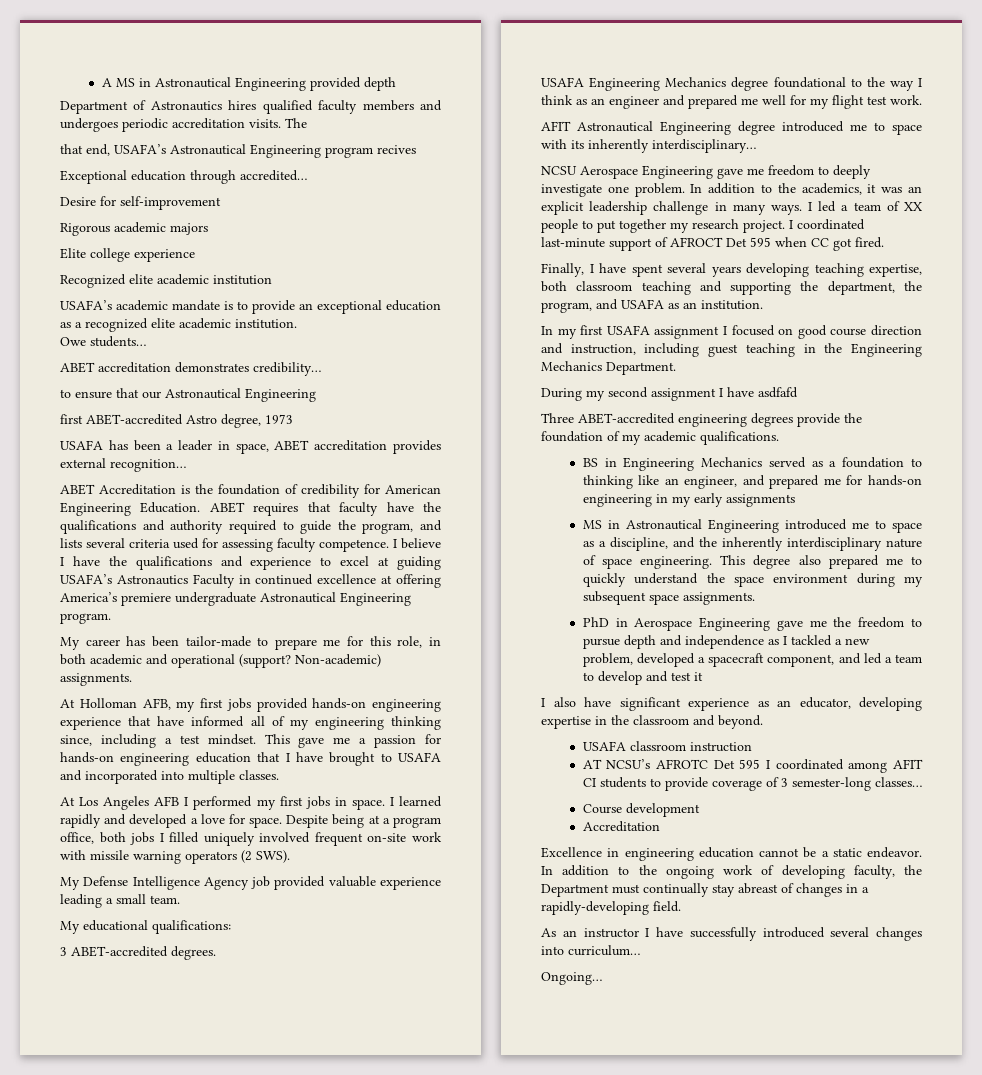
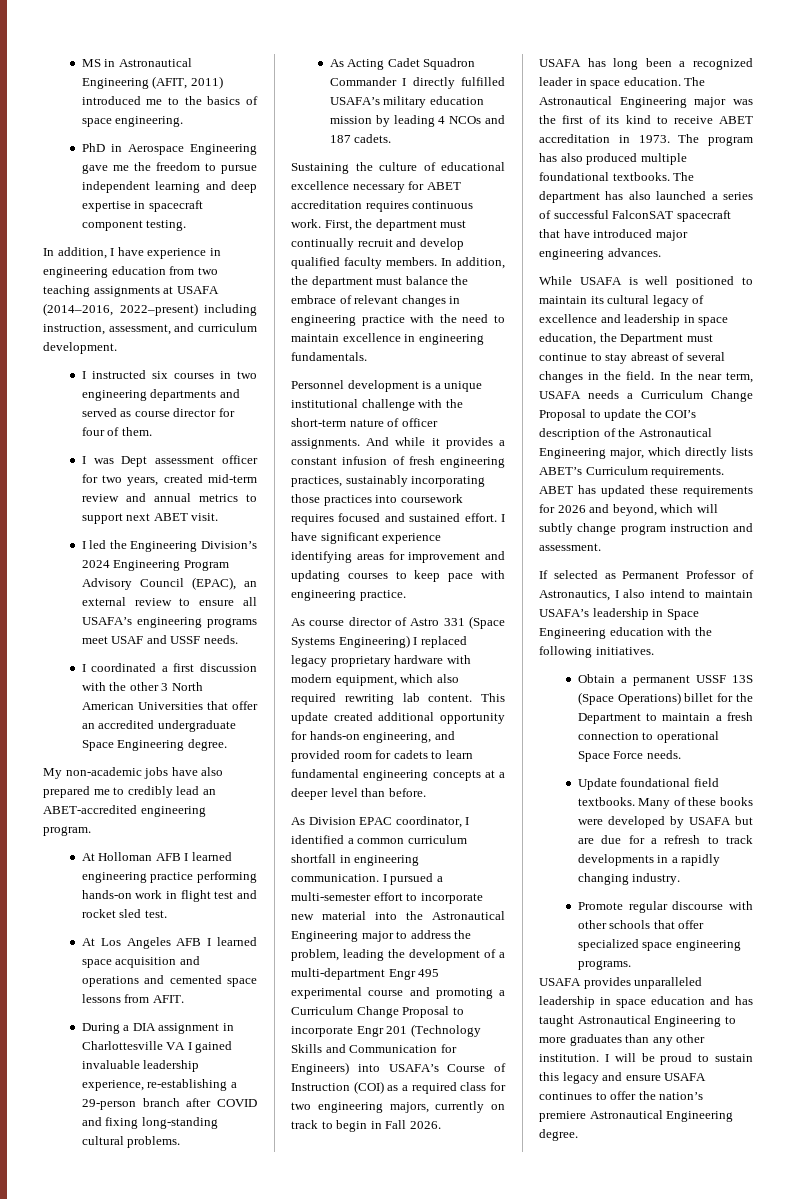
- A MS in Astronautical Engineering provided depth
- Department of Astronautics hires qualified faculty members and undergoes periodic accreditation visits. The
- that end, USAFA’s Astronautical Engineering program recives
- Exceptional education through accredited…
- Desire for self-improvement
- Rigorous academic majors
- Elite college experience
- Recognized elite academic institution
- USAFA’s academic mandate is to provide an exceptional education as a recognized elite academic institution.
- Owe students…
- ABET accreditation demonstrates credibility…
- to ensure that our Astronautical Engineering
- first ABET-accredited Astro degree, 1973
- USAFA has been a leader in space, ABET accreditation provides external recognition…
- ABET Accreditation is the foundation of credibility for American Engineering Education. ABET requires that faculty have the qualifications and authority required to guide the program, and lists several criteria used for assessing faculty competence. I believe I have the qualifications and experience to excel at guiding USAFA’s Astronautics Faculty in continued excellence at offering America’s premiere undergraduate Astronautical Engineering program.
- My career has been tailor-made to prepare me for this role, in both academic and operational (support? Non-academic) assignments.
- At Holloman AFB, my first jobs provided hands-on engineering experience that have informed all of my engineering thinking since, including a test mindset. This gave me a passion for hands-on engineering education that I have brought to USAFA and incorporated into multiple classes.
- At Los Angeles AFB I performed my first jobs in space. I learned rapidly and developed a love for space. Despite being at a program office, both jobs I filled uniquely involved frequent on-site work with missile warning operators (2 SWS).
- My Defense Intelligence Agency job provided valuable experience leading a small team.
- My educational qualifications:
- 3 ABET-accredited degrees.
- USAFA Engineering Mechanics degree foundational to the way I think as an engineer and prepared me well for my flight test work.
- AFIT Astronautical Engineering degree introduced me to space with its inherently interdisciplinary…
- NCSU Aerospace Engineering gave me freedom to deeply investigate one problem. In addition to the academics, it was an explicit leadership challenge in many ways. I led a team of XX people to put together my research project. I coordinated last-minute support of AFROCT Det 595 when CC got fired.
- Finally, I have spent several years developing teaching expertise, both classroom teaching and supporting the department, the program, and USAFA as an institution.
- In my first USAFA assignment I focused on good course direction and instruction, including guest teaching in the Engineering Mechanics Department.
- During my second assignment I have asdfafd
- Three ABET-accredited engineering degrees provide the foundation of my academic qualifications.
- BS in Engineering Mechanics served as a foundation to thinking like an engineer, and prepared me for hands-on engineering in my early assignments
- MS in Astronautical Engineering introduced me to space as a discipline, and the inherently interdisciplinary nature of space engineering. This degree also prepared me to quickly understand the space environment during my subsequent space assignments.
+ MS in Astronautical Engineering (AFIT, 2011) introduced me to the basics of space engineering.
- PhD in Aerospace Engineering gave me the freedom to pursue depth and independence as I tackled a new problem, developed a spacecraft component, and led a team to develop and test it
- I also have significant experience as an educator, developing expertise in the classroom and beyond.
- USAFA classroom instruction
- AT NCSU’s AFROTC Det 595 I coordinated among AFIT CI students to provide coverage of 3 semester-long classes…
- Course development
- Accreditation
- Excellence in engineering education cannot be a static endeavor. In addition to the ongoing work of developing faculty, the Department must continually stay abreast of changes in a rapidly-developing field.
- As an instructor I have successfully introduced several changes into curriculum…
- Ongoing…
+ PhD in Aerospace Engineering gave me the freedom to pursue independent learning and deep expertise in spacecraft component testing.
+ In addition, I have experience in engineering education from two teaching assignments at USAFA (2014–2016, 2022–present) including instruction, assessment, and curriculum development.
+ I instructed six courses in two engineering departments and served as course director for four of them.
+ I was Dept assessment officer for two years, created mid-term review and annual metrics to support next ABET visit.
+ I led the Engineering Division’s 2024 Engineering Program Advisory Council (EPAC), an external review to ensure all USAFA’s engineering programs meet USAF and USSF needs.
+ I coordinated a first discussion with the other 3 North American Universities that offer an accredited undergraduate Space Engineering degree.
+ My non-academic jobs have also prepared me to credibly lead an ABET-accredited engineering program.
+ At Holloman AFB I learned engineering practice performing hands-on work in flight test and rocket sled test.
+ At Los Angeles AFB I learned space acquisition and operations and cemented space lessons from AFIT.
+ During a DIA assignment in Charlottesville VA I gained invaluable leadership experience, re-establishing a 29-person branch after COVID and fixing long-standing cultural problems.
+ As Acting Cadet Squadron Commander I directly fulfilled USAFA’s military education mission by leading 4 NCOs and 187 cadets.
+ Sustaining the culture of educational excellence necessary for ABET accreditation requires continuous work. First, the department must continually recruit and develop qualified faculty members. In addition, the department must balance the embrace of relevant changes in engineering practice with the need to maintain excellence in engineering fundamentals.
+ Personnel development is a unique institutional challenge with the short-term nature of officer assignments. And while it provides a constant infusion of fresh engineering practices, sustainably incorporating those practices into coursework requires focused and sustained effort. I have significant experience identifying areas for improvement and updating courses to keep pace with engineering practice.
+ As course director of Astro 331 (Space Systems Engineering) I replaced legacy proprietary hardware with modern equipment, which also required rewriting lab content. This update created additional opportunity for hands-on engineering, and provided room for cadets to learn fundamental engineering concepts at a deeper level than before.
+ As Division EPAC coordinator, I identified a common curriculum shortfall in engineering communication. I pursued a multi-semester effort to incorporate new material into the Astronautical Engineering major to address the problem, leading the development of a multi-department Engr 495 experimental course and promoting a Curriculum Change Proposal to incorporate Engr 201 (Technology Skills and Communication for Engineers) into USAFA’s Course of Instruction (COI) as a required class for two engineering majors, currently on track to begin in Fall 2026.
+ USAFA has long been a recognized leader in space education. The Astronautical Engineering major was the first of its kind to receive ABET accreditation in 1973. The program has also produced multiple foundational textbooks. The department has also launched a series of successful FalconSAT spacecraft that have introduced major engineering advances.
+ While USAFA is well positioned to maintain its cultural legacy of excellence and leadership in space education, the Department must continue to stay abreast of several changes in the field. In the near term, USAFA needs a Curriculum Change Proposal to update the COI’s description of the Astronautical Engineering major, which directly lists ABET’s Curriculum requirements. ABET has updated these requirements for 2026 and beyond, which will subtly change program instruction and assessment.
+ If selected as Permanent Professor of Astronautics, I also intend to maintain USAFA’s leadership in Space Engineering education with the following initiatives.
+ Obtain a permanent USSF 13S (Space Operations) billet for the Department to maintain a fresh connection to operational Space Force needs.
+ Update foundational field textbooks. Many of these books were developed by USAFA but are due for a refresh to track developments in a rapidly changing industry.
+ Promote regular discourse with other schools that offer specialized space engineering programs.
+ USAFA provides unparalleled leadership in space education and has taught Astronautical Engineering to more graduates than any other institution. I will be proud to sustain this legacy and ensure USAFA continues to offer the nation’s premiere Astronautical Engineering degree.

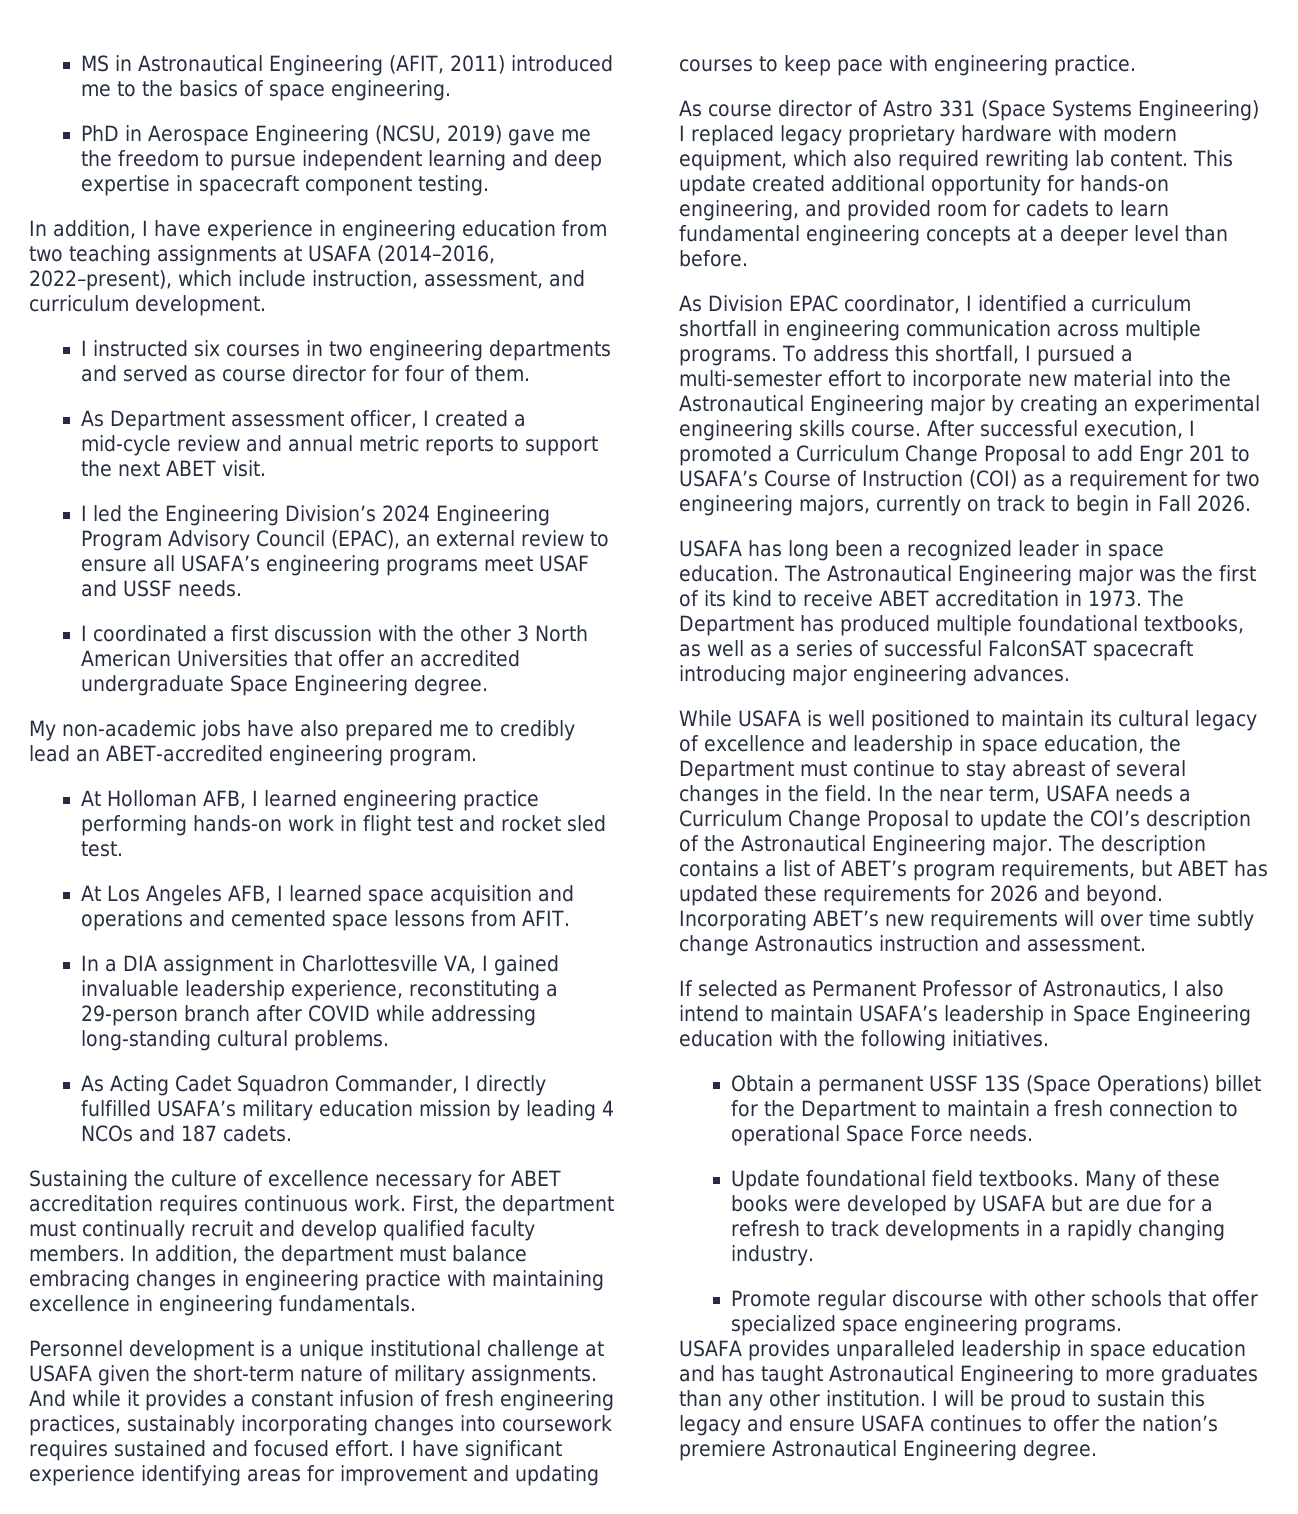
- PhD in Aerospace Engineering gave me the freedom to pursue independent learning and deep expertise in spacecraft component testing.
+ PhD in Aerospace Engineering (NCSU, 2019) gave me the freedom to pursue independent learning and deep expertise in spacecraft component testing.
- In addition, I have experience in engineering education from two teaching assignments at USAFA (2014–2016, 2022–present) including instruction, assessment, and curriculum development.
+ In addition, I have experience in engineering education from two teaching assignments at USAFA (2014–2016, 2022–present), which include instruction, assessment, and curriculum development.
- I was Dept assessment officer for two years, created mid-term review and annual metrics to support next ABET visit.
+ As Department assessment officer, I created a mid-cycle review and annual metric reports to support the next ABET visit.
- At Holloman AFB I learned engineering practice performing hands-on work in flight test and rocket sled test.
+ At Holloman AFB, I learned engineering practice performing hands-on work in flight test and rocket sled test.
- At Los Angeles AFB I learned space acquisition and operations and cemented space lessons from AFIT.
+ At Los Angeles AFB, I learned space acquisition and operations and cemented space lessons from AFIT.
- During a DIA assignment in Charlottesville VA I gained invaluable leadership experience, re-establishing a 29-person branch after COVID and fixing long-standing cultural problems.
+ In a DIA assignment in Charlottesville VA, I gained invaluable leadership experience, reconstituting a 29-person branch after COVID while addressing long-standing cultural problems.
- As Acting Cadet Squadron Commander I directly fulfilled USAFA’s military education mission by leading 4 NCOs and 187 cadets.
+ As Acting Cadet Squadron Commander, I directly fulfilled USAFA’s military education mission by leading 4 NCOs and 187 cadets.
- Sustaining the culture of educational excellence necessary for ABET accreditation requires continuous work.
+ Sustaining the culture of excellence necessary for ABET accreditation requires continuous work.
- In addition, the department must balance the embrace of relevant changes in engineering practice with the need to maintain excellence in engineering fundamentals.
+ In addition, the department must balance embracing changes in engineering practice with maintaining excellence in engineering fundamentals.
- Personnel development is a unique institutional challenge with the short-term nature of officer assignments.
+ Personnel development is a unique institutional challenge at USAFA given the short-term nature of military assignments.
- And while it provides a constant infusion of fresh engineering practices, sustainably incorporating those practices into coursework requires focused and sustained effort.
+ And while it provides a constant infusion of fresh engineering practices, sustainably incorporating changes into coursework requires sustained and focused effort.
- As Division EPAC coordinator, I identified a common curriculum shortfall in engineering communication. I pursued a multi-semester effort to incorporate new material into the Astronautical Engineering major to address the problem, leading the development of a multi-department Engr 495 experimental course and promoting a Curriculum Change Proposal to incorporate Engr 201 (Technology Skills and Communication for Engineers) into USAFA’s Course of Instruction (COI) as a required class for two engineering majors, currently on track to begin in Fall 2026.
+ As Division EPAC coordinator, I identified a curriculum shortfall in engineering communication across multiple programs. To address this shortfall, I pursued a multi-semester effort to incorporate new material into the Astronautical Engineering major by creating an experimental engineering skills course. After successful execution, I promoted a Curriculum Change Proposal to add Engr 201 to USAFA’s Course of Instruction (COI) as a requirement for two engineering majors, currently on track to begin in Fall 2026.
- The program has also produced multiple foundational textbooks. The department has also launched a series of successful FalconSAT spacecraft that have introduced major engineering advances.
+ The Department has produced multiple foundational textbooks, as well as a series of successful FalconSAT spacecraft introducing major engineering advances.
- In the near term, USAFA needs a Curriculum Change Proposal to update the COI’s description of the Astronautical Engineering major, which directly lists ABET’s Curriculum requirements. ABET has updated these requirements for 2026 and beyond, which will subtly change program instruction and assessment.
+ In the near term, USAFA needs a Curriculum Change Proposal to update the COI’s description of the Astronautical Engineering major. The description contains a list of ABET’s program requirements, but ABET has updated these requirements for 2026 and beyond. Incorporating ABET’s new requirements will over time subtly change Astronautics instruction and assessment.

